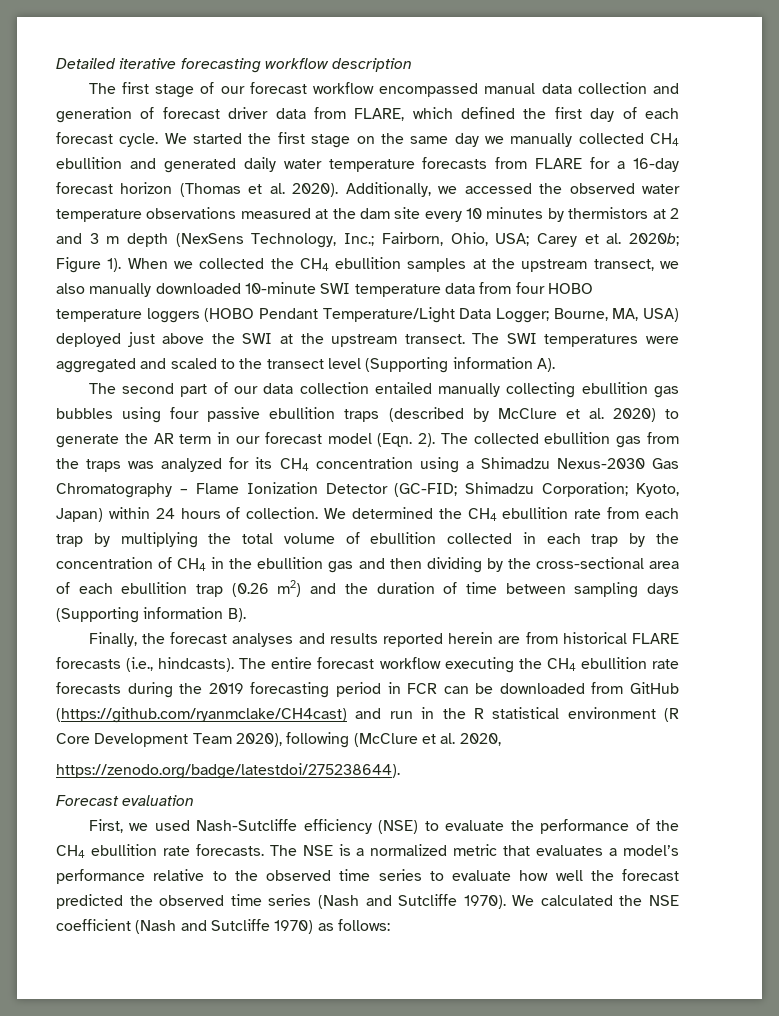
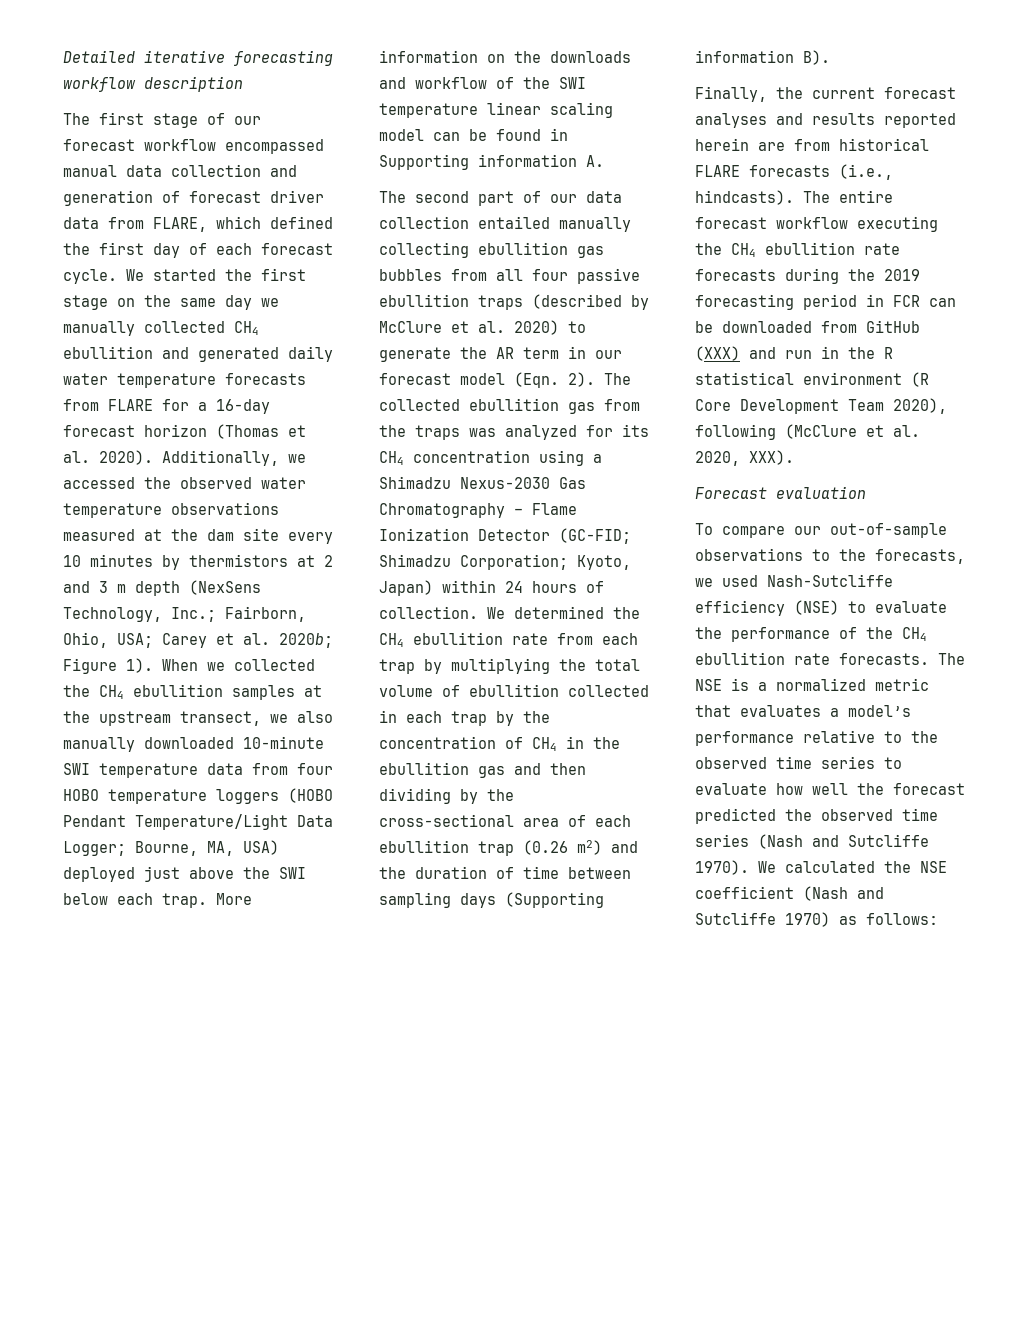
- When we collected the CH4 ebullition samples at the upstream transect, we also manually downloaded 10-minute SWI temperature data from four HOBO temperature loggers (HOBO Pendant Temperature/Light Data Logger; Bourne, MA, USA) deployed just above the SWI at the upstream transect. The SWI temperatures were aggregated and scaled to the transect level (Supporting information A).
+ When we collected the CH4 ebullition samples at the upstream transect, we also manually downloaded 10-minute SWI temperature data from four HOBO temperature loggers (HOBO Pendant Temperature/Light Data Logger; Bourne, MA, USA) deployed just above the SWI below each trap. More information on the downloads and workflow of the SWI temperature linear scaling model can be found in Supporting information A.
- The second part of our data collection entailed manually collecting ebullition gas bubbles using four passive ebullition traps (described by McClure et al. 2020) to generate the AR term in our forecast model (Eqn. 2).
+ The second part of our data collection entailed manually collecting ebullition gas bubbles from all four passive ebullition traps (described by McClure et al. 2020) to generate the AR term in our forecast model (Eqn. 2).
- Finally, the forecast analyses and results reported herein are from historical FLARE forecasts (i.e., hindcasts).
+ Finally, the current forecast analyses and results reported herein are from historical FLARE forecasts (i.e., hindcasts).
- The entire forecast workflow executing the CH4 ebullition rate forecasts during the 2019 forecasting period in FCR can be downloaded from GitHub (https://github.com/ryanmclake/CH4cast) and run in the R statistical environment (R Core Development Team 2020), following (McClure et al. 2020,
- https://zenodo.org/badge/latestdoi/275238644).
+ The entire forecast workflow executing the CH4 ebullition rate forecasts during the 2019 forecasting period in FCR can be downloaded from GitHub (XXX) and run in the R statistical environment (R Core Development Team 2020), following (McClure et al. 2020, XXX).
- First, we used Nash-Sutcliffe efficiency (NSE) to evaluate the performance of the CH4 ebullition rate forecasts.
+ To compare our out-of-sample observations to the forecasts, we used Nash-Sutcliffe efficiency (NSE) to evaluate the performance of the CH4 ebullition rate forecasts.

